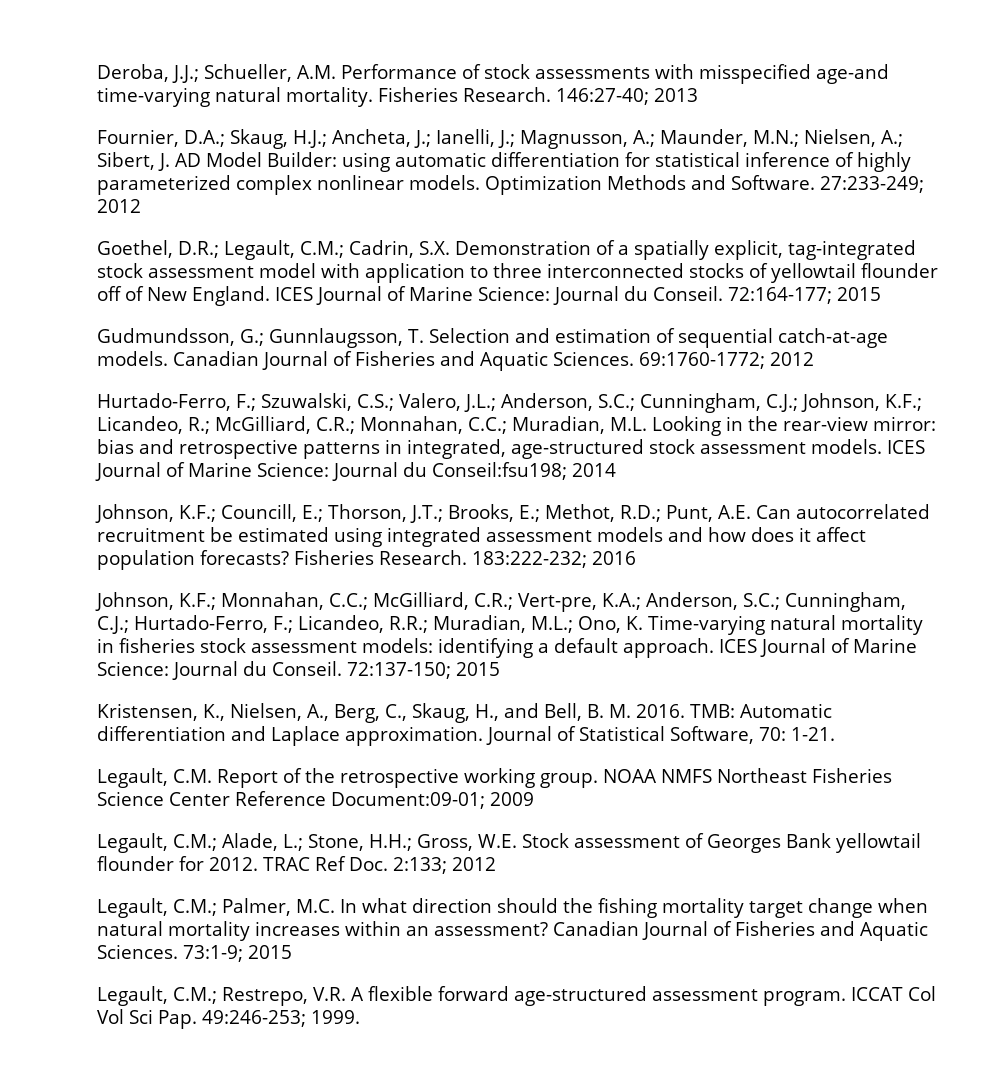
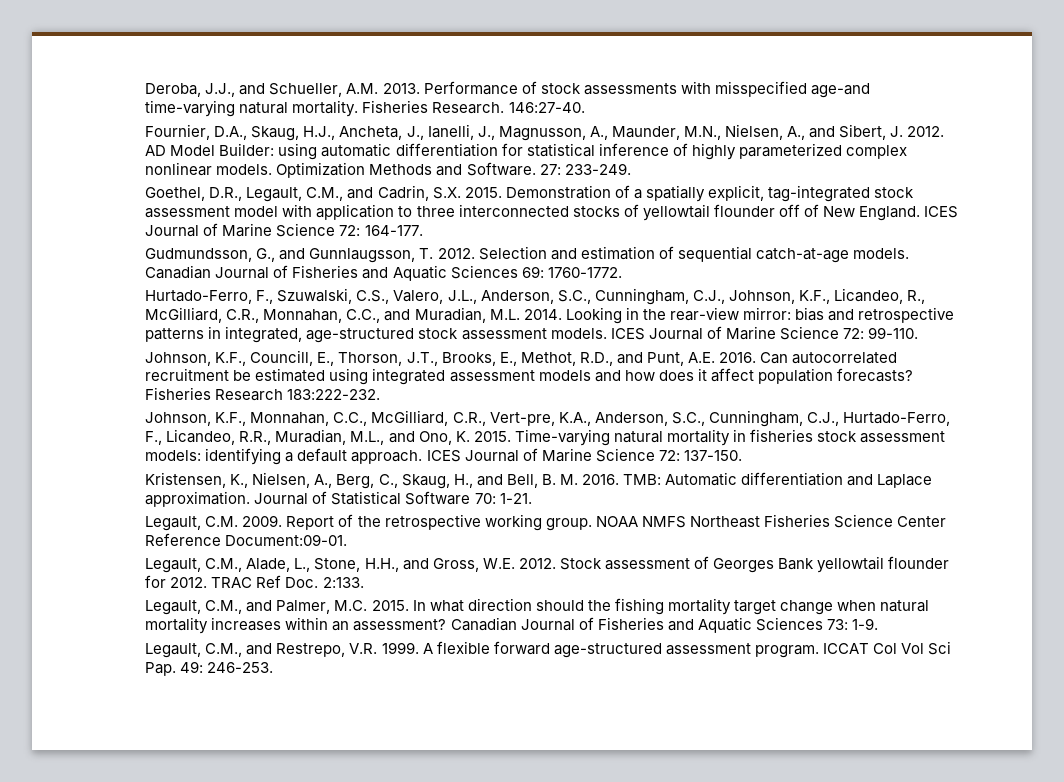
- Deroba, J.J.; Schueller, A.M. Performance of stock assessments with misspecified age-and time-varying natural mortality.
+ Deroba, J.J., and Schueller, A.M. 2013. Performance of stock assessments with misspecified age-and time-varying natural mortality.
- 146:27-40; 2013
+ 146:27-40.
- Fournier, D.A.; Skaug, H.J.; Ancheta, J.; Ianelli, J.; Magnusson, A.; Maunder, M.N.; Nielsen, A.; Sibert, J. AD Model Builder: using automatic differentiation for statistical inference of highly parameterized complex nonlinear models.
+ Fournier, D.A., Skaug, H.J., Ancheta, J., Ianelli, J., Magnusson, A., Maunder, M.N., Nielsen, A., and Sibert, J. 2012. AD Model Builder: using automatic differentiation for statistical inference of highly parameterized complex nonlinear models.
- 27:233-249; 2012
+ 27: 233-249.
- Goethel, D.R.; Legault, C.M.; Cadrin, S.X. Demonstration of a spatially explicit, tag-integrated stock assessment model with application to three interconnected stocks of yellowtail flounder off of New England.
+ Goethel, D.R., Legault, C.M., and Cadrin, S.X. 2015. Demonstration of a spatially explicit, tag-integrated stock assessment model with application to three interconnected stocks of yellowtail flounder off of New England.
- ICES Journal of Marine Science: Journal du Conseil. 72:164-177; 2015
+ ICES Journal of Marine Science 72: 164-177.
- Gudmundsson, G.; Gunnlaugsson, T. Selection and estimation of sequential catch-at-age models.
+ Gudmundsson, G., and Gunnlaugsson, T. 2012. Selection and estimation of sequential catch-at-age models.
- Canadian Journal of Fisheries and Aquatic Sciences. 69:1760-1772; 2012
- Hurtado-Ferro, F.; Szuwalski, C.S.; Valero, J.L.; Anderson, S.C.; Cunningham, C.J.; Johnson, K.F.; Licandeo, R.; McGilliard, C.R.; Monnahan, C.C.; Muradian, M.L. Looking in the rear-view mirror: bias and retrospective patterns in integrated, age-structured stock assessment models.
+ Canadian Journal of Fisheries and Aquatic Sciences 69: 1760-1772.
+ Hurtado-Ferro, F., Szuwalski, C.S., Valero, J.L., Anderson, S.C., Cunningham, C.J., Johnson, K.F., Licandeo, R., McGilliard, C.R., Monnahan, C.C., and Muradian, M.L. 2014. Looking in the rear-view mirror: bias and retrospective patterns in integrated, age-structured stock assessment models.
- ICES Journal of Marine Science: Journal du Conseil:fsu198; 2014
- Johnson, K.F.; Councill, E.; Thorson, J.T.; Brooks, E.; Methot, R.D.; Punt, A.E. Can autocorrelated recruitment be estimated using integrated assessment models and how does it affect population forecasts?
+ ICES Journal of Marine Science 72: 99-110.
+ Johnson, K.F., Councill, E., Thorson, J.T., Brooks, E., Methot, R.D., and Punt, A.E. 2016. Can autocorrelated recruitment be estimated using integrated assessment models and how does it affect population forecasts?
- Fisheries Research. 183:222-232; 2016
- Johnson, K.F.; Monnahan, C.C.; McGilliard, C.R.; Vert-pre, K.A.; Anderson, S.C.; Cunningham, C.J.; Hurtado-Ferro, F.; Licandeo, R.R.; Muradian, M.L.; Ono, K. Time-varying natural mortality in fisheries stock assessment models: identifying a default approach.
+ Fisheries Research 183:222-232.
+ Johnson, K.F., Monnahan, C.C., McGilliard, C.R., Vert-pre, K.A., Anderson, S.C., Cunningham, C.J., Hurtado-Ferro, F., Licandeo, R.R., Muradian, M.L., and Ono, K. 2015. Time-varying natural mortality in fisheries stock assessment models: identifying a default approach.
- ICES Journal of Marine Science: Journal du Conseil. 72:137-150; 2015
+ ICES Journal of Marine Science 72: 137-150.
- Journal of Statistical Software, 70: 1-21.
+ Journal of Statistical Software 70: 1-21.
- Legault, C.M. Report of the retrospective working group.
+ Legault, C.M. 2009. Report of the retrospective working group.
- NOAA NMFS Northeast Fisheries Science Center Reference Document:09-01; 2009
- Legault, C.M.; Alade, L.; Stone, H.H.; Gross, W.E. Stock assessment of Georges Bank yellowtail flounder for 2012.
+ NOAA NMFS Northeast Fisheries Science Center Reference Document:09-01.
+ Legault, C.M., Alade, L., Stone, H.H., and Gross, W.E. 2012. Stock assessment of Georges Bank yellowtail flounder for 2012.
- TRAC Ref Doc. 2:133; 2012
- Legault, C.M.; Palmer, M.C. In what direction should the fishing mortality target change when natural mortality increases within an assessment?
+ TRAC Ref Doc. 2:133.
+ Legault, C.M., and Palmer, M.C. 2015. In what direction should the fishing mortality target change when natural mortality increases within an assessment?
- Canadian Journal of Fisheries and Aquatic Sciences. 73:1-9; 2015
- Legault, C.M.; Restrepo, V.R. A flexible forward age-structured assessment program.
+ Canadian Journal of Fisheries and Aquatic Sciences 73: 1-9.
+ Legault, C.M., and Restrepo, V.R. 1999. A flexible forward age-structured assessment program.
- ICCAT Col Vol Sci Pap. 49:246-253; 1999.
+ ICCAT Col Vol Sci Pap. 49: 246-253.

